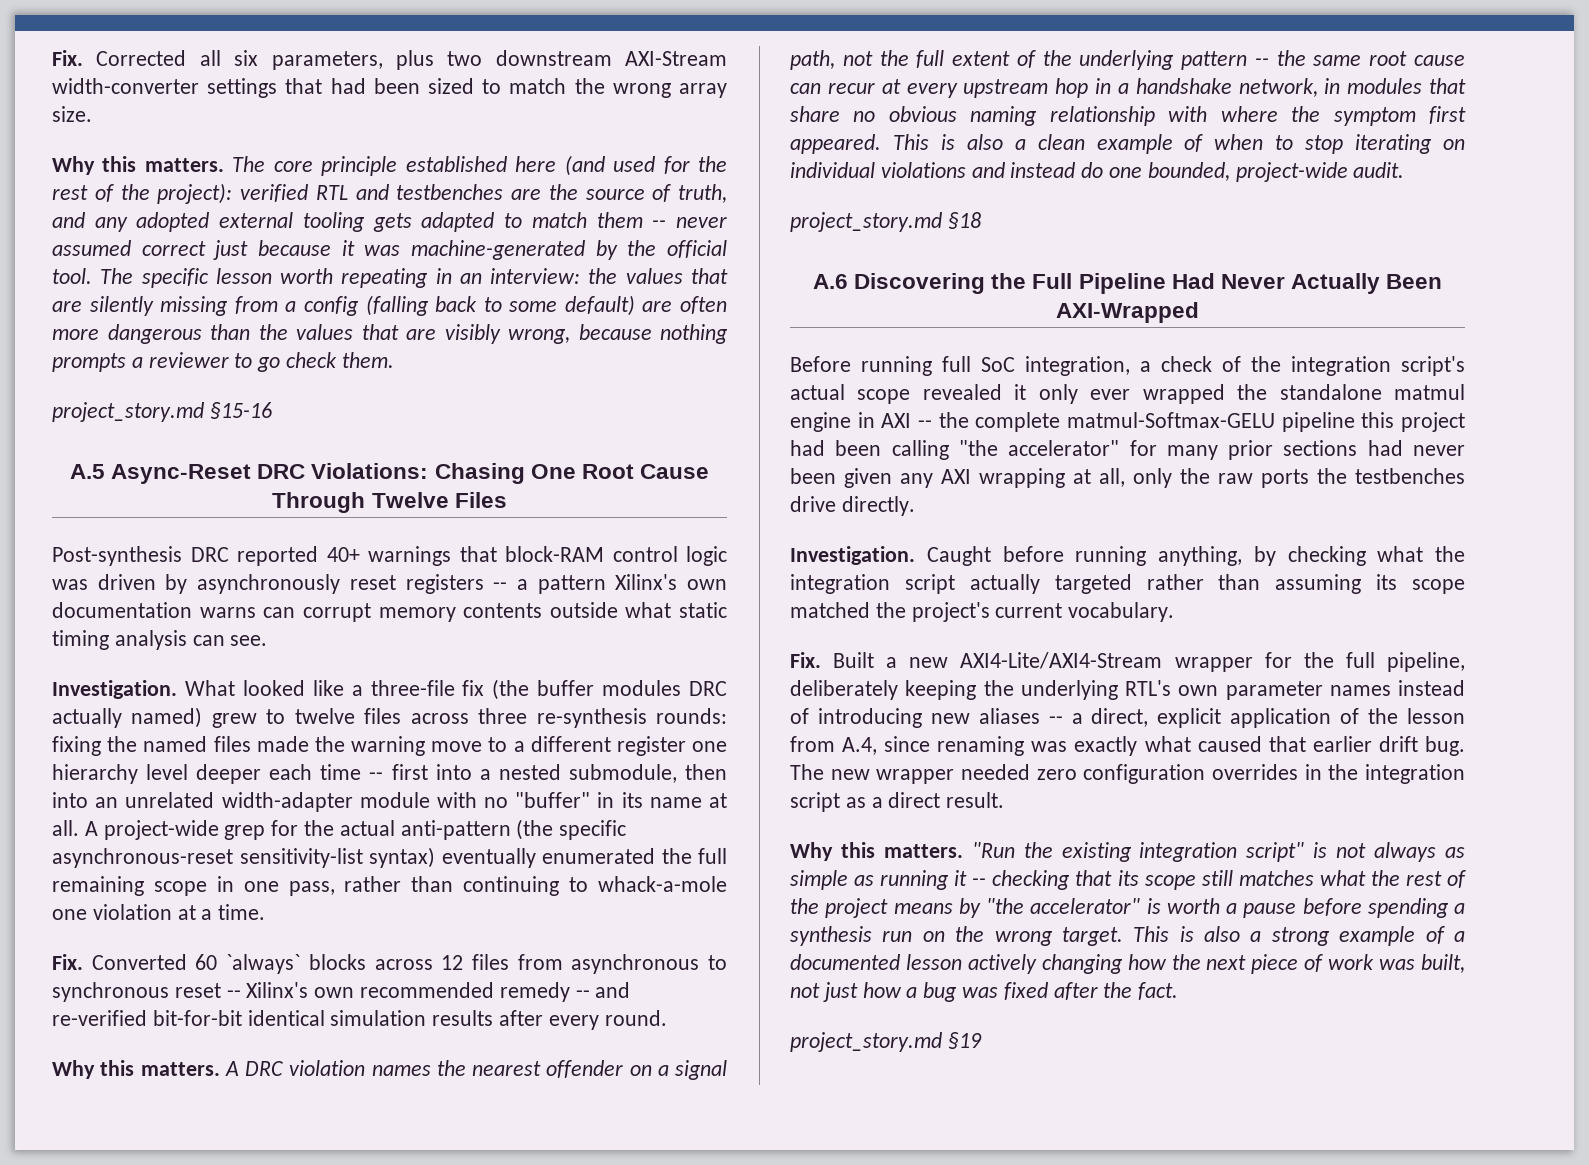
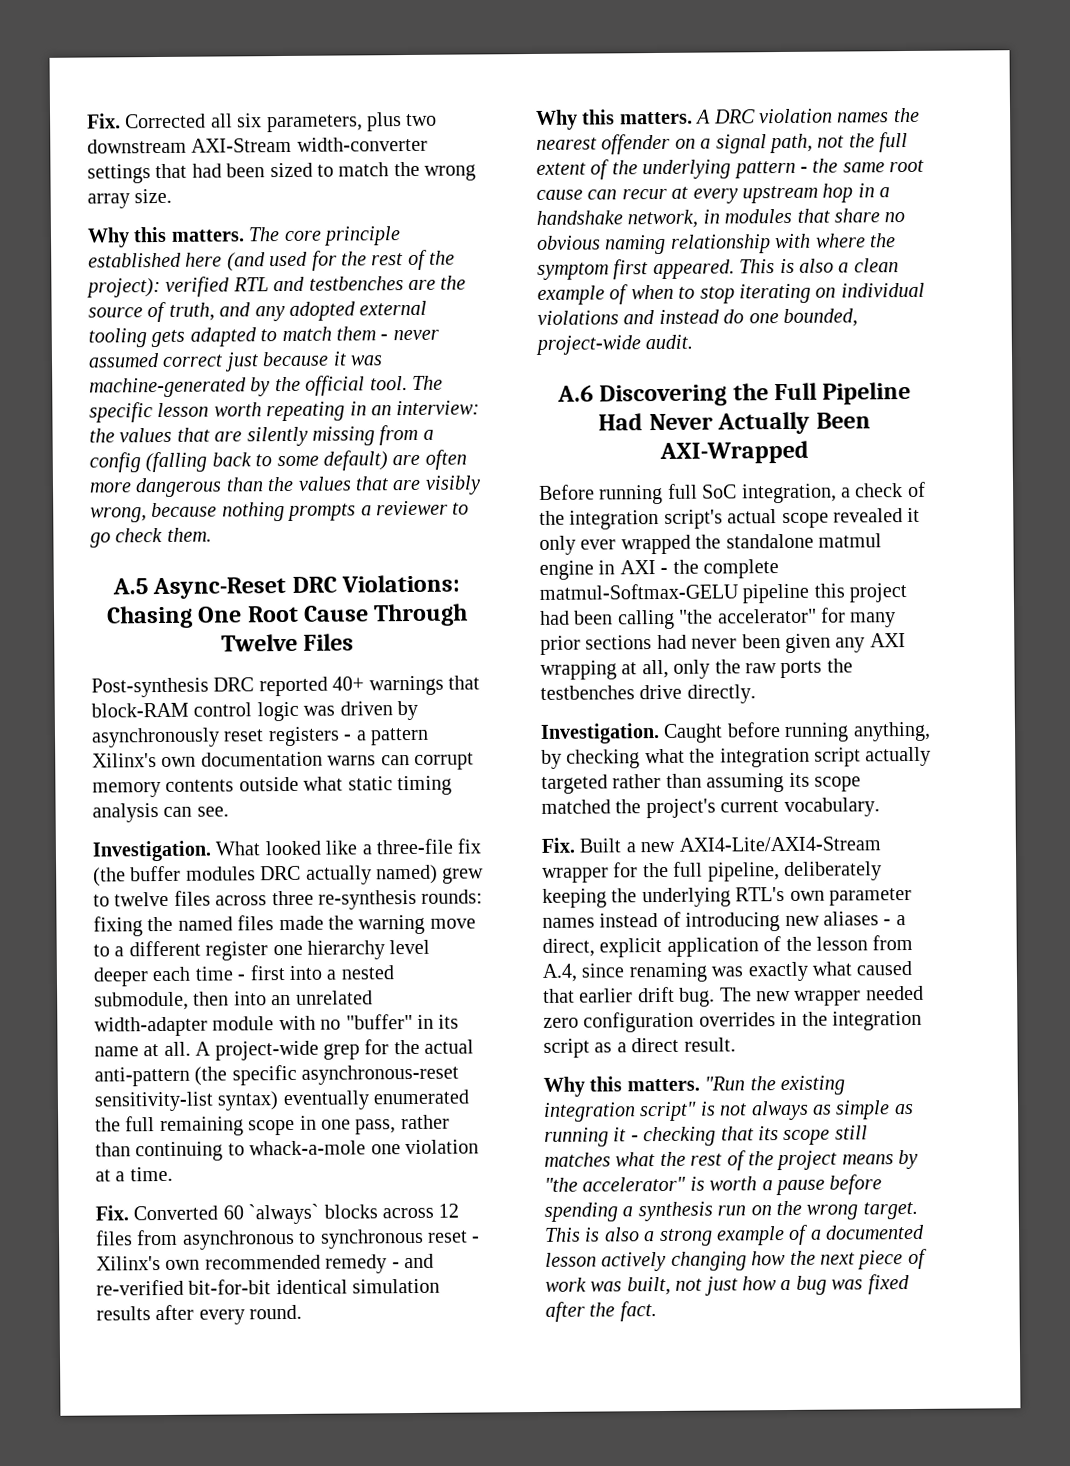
- The core principle established here (and used for the rest of the project): verified RTL and testbenches are the source of truth, and any adopted external tooling gets adapted to match them -- never assumed correct just because it was machine-generated by the official tool.
+ The core principle established here (and used for the rest of the project): verified RTL and testbenches are the source of truth, and any adopted external tooling gets adapted to match them - never assumed correct just because it was machine-generated by the official tool.
- project_story.md §15-16
- Post-synthesis DRC reported 40+ warnings that block-RAM control logic was driven by asynchronously reset registers -- a pattern Xilinx's own documentation warns can corrupt memory contents outside what static timing analysis can see.
+ Post-synthesis DRC reported 40+ warnings that block-RAM control logic was driven by asynchronously reset registers - a pattern Xilinx's own documentation warns can corrupt memory contents outside what static timing analysis can see.
- What looked like a three-file fix (the buffer modules DRC actually named) grew to twelve files across three re-synthesis rounds: fixing the named files made the warning move to a different register one hierarchy level deeper each time -- first into a nested submodule, then into an unrelated width-adapter module with no "buffer" in its name at all.
+ What looked like a three-file fix (the buffer modules DRC actually named) grew to twelve files across three re-synthesis rounds: fixing the named files made the warning move to a different register one hierarchy level deeper each time - first into a nested submodule, then into an unrelated width-adapter module with no "buffer" in its name at all.
- Fix. Converted 60 `always` blocks across 12 files from asynchronous to synchronous reset -- Xilinx's own recommended remedy -- and re-verified bit-for-bit identical simulation results after every round.
+ Fix. Converted 60 `always` blocks across 12 files from asynchronous to synchronous reset - Xilinx's own recommended remedy - and re-verified bit-for-bit identical simulation results after every round.
- A DRC violation names the nearest offender on a signal path, not the full extent of the underlying pattern -- the same root cause can recur at every upstream hop in a handshake network, in modules that share no obvious naming relationship with where the symptom first appeared.
+ A DRC violation names the nearest offender on a signal path, not the full extent of the underlying pattern - the same root cause can recur at every upstream hop in a handshake network, in modules that share no obvious naming relationship with where the symptom first appeared.
- project_story.md §18
- Before running full SoC integration, a check of the integration script's actual scope revealed it only ever wrapped the standalone matmul engine in AXI -- the complete matmul-Softmax-GELU pipeline this project had been calling "the accelerator" for many prior sections had never been given any AXI wrapping at all, only the raw ports the testbenches drive directly.
+ Before running full SoC integration, a check of the integration script's actual scope revealed it only ever wrapped the standalone matmul engine in AXI - the complete matmul-Softmax-GELU pipeline this project had been calling "the accelerator" for many prior sections had never been given any AXI wrapping at all, only the raw ports the testbenches drive directly.
- Fix. Built a new AXI4-Lite/AXI4-Stream wrapper for the full pipeline, deliberately keeping the underlying RTL's own parameter names instead of introducing new aliases -- a direct, explicit application of the lesson from A.4, since renaming was exactly what caused that earlier drift bug.
+ Fix. Built a new AXI4-Lite/AXI4-Stream wrapper for the full pipeline, deliberately keeping the underlying RTL's own parameter names instead of introducing new aliases - a direct, explicit application of the lesson from A.4, since renaming was exactly what caused that earlier drift bug.
- "Run the existing integration script" is not always as simple as running it -- checking that its scope still matches what the rest of the project means by "the accelerator" is worth a pause before spending a synthesis run on the wrong target.
+ "Run the existing integration script" is not always as simple as running it - checking that its scope still matches what the rest of the project means by "the accelerator" is worth a pause before spending a synthesis run on the wrong target.
- project_story.md §19

